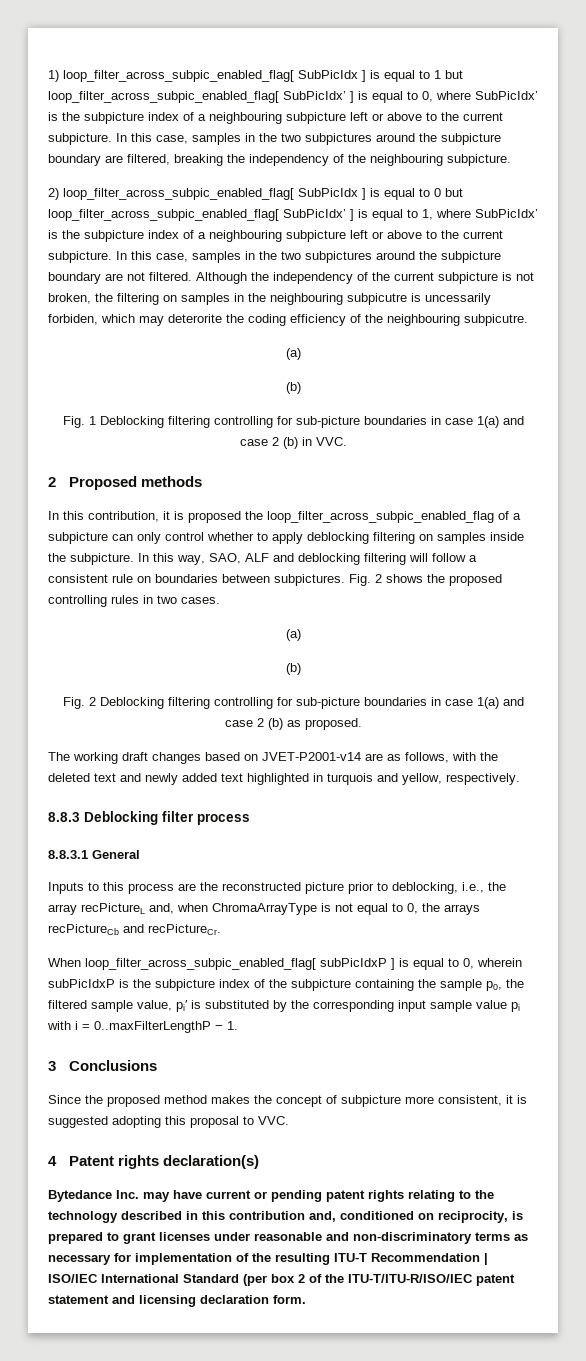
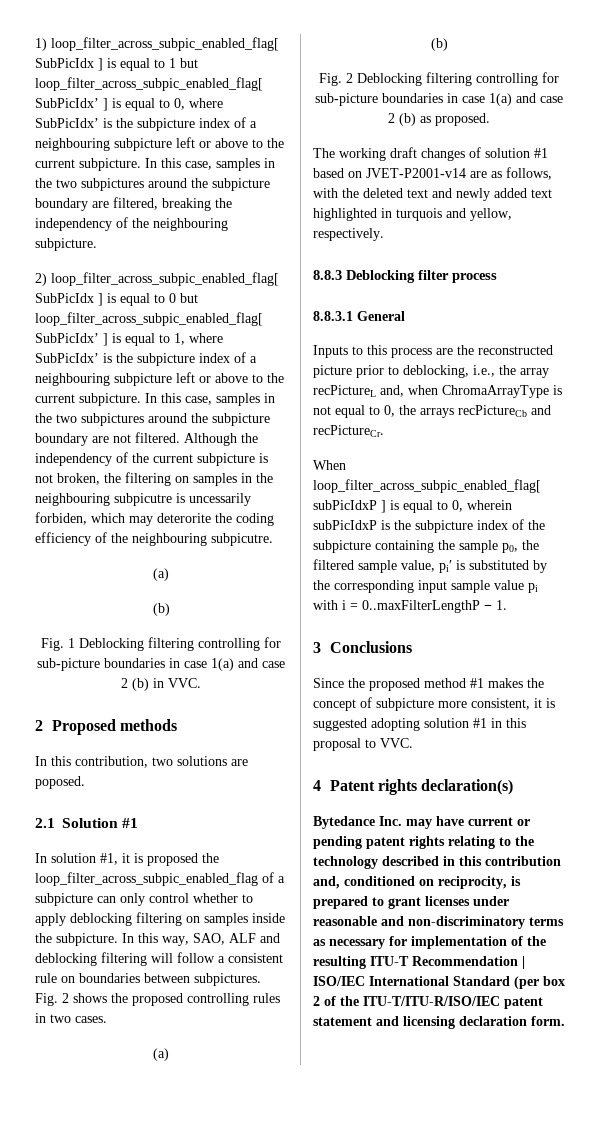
- In this contribution, it is proposed the loop_filter_across_subpic_enabled_flag of a subpicture can only control whether to apply deblocking filtering on samples inside the subpicture.
+ In this contribution, two solutions are poposed.
+ 2.1 Solution #1
+ In solution #1, it is proposed the loop_filter_across_subpic_enabled_flag of a subpicture can only control whether to apply deblocking filtering on samples inside the subpicture.
- The working draft changes based on JVET-P2001-v14 are as follows, with the deleted text and newly added text highlighted in turquois and yellow, respectively.
+ The working draft changes of solution #1 based on JVET-P2001-v14 are as follows, with the deleted text and newly added text highlighted in turquois and yellow, respectively.
- Since the proposed method makes the concept of subpicture more consistent, it is suggested adopting this proposal to VVC.
+ Since the proposed method #1 makes the concept of subpicture more consistent, it is suggested adopting solution #1 in this proposal to VVC.

